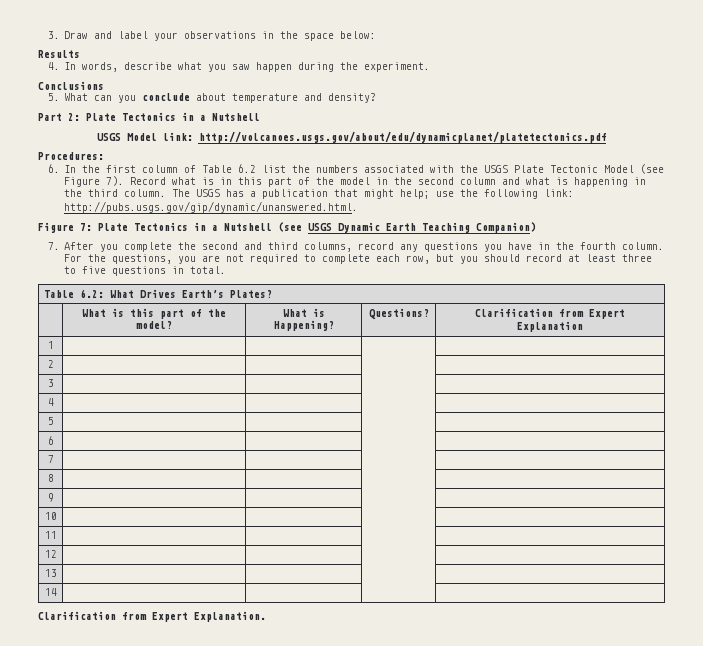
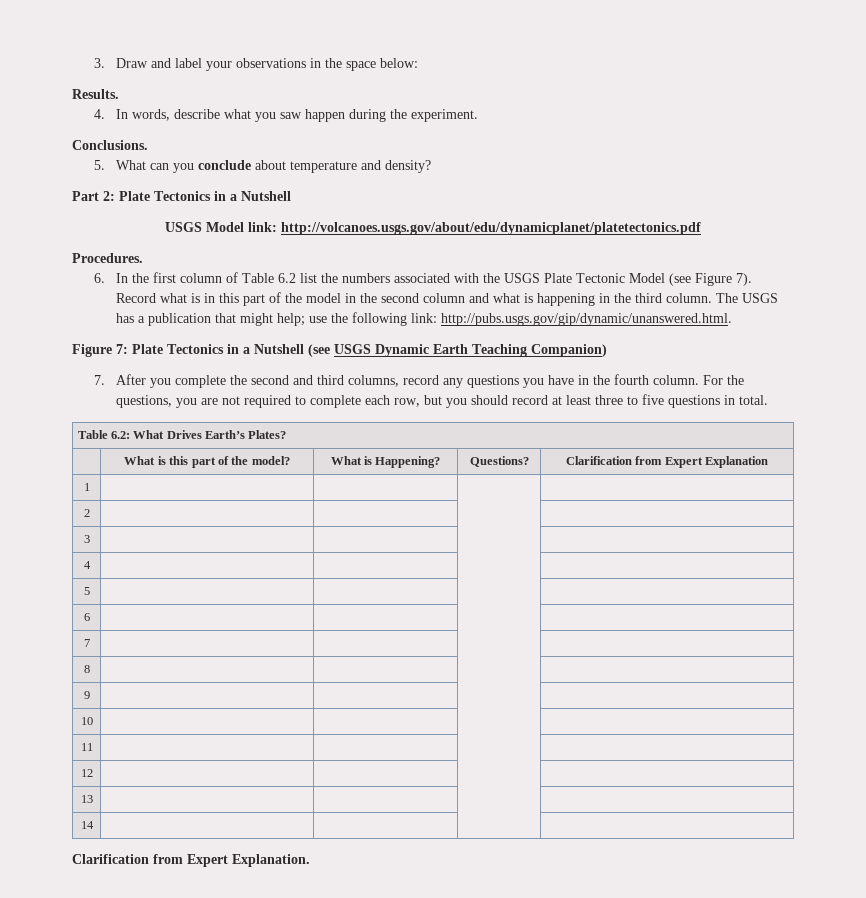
- Results
+ Results.
- Conclusions
+ Conclusions.
- Procedures:
+ Procedures.

